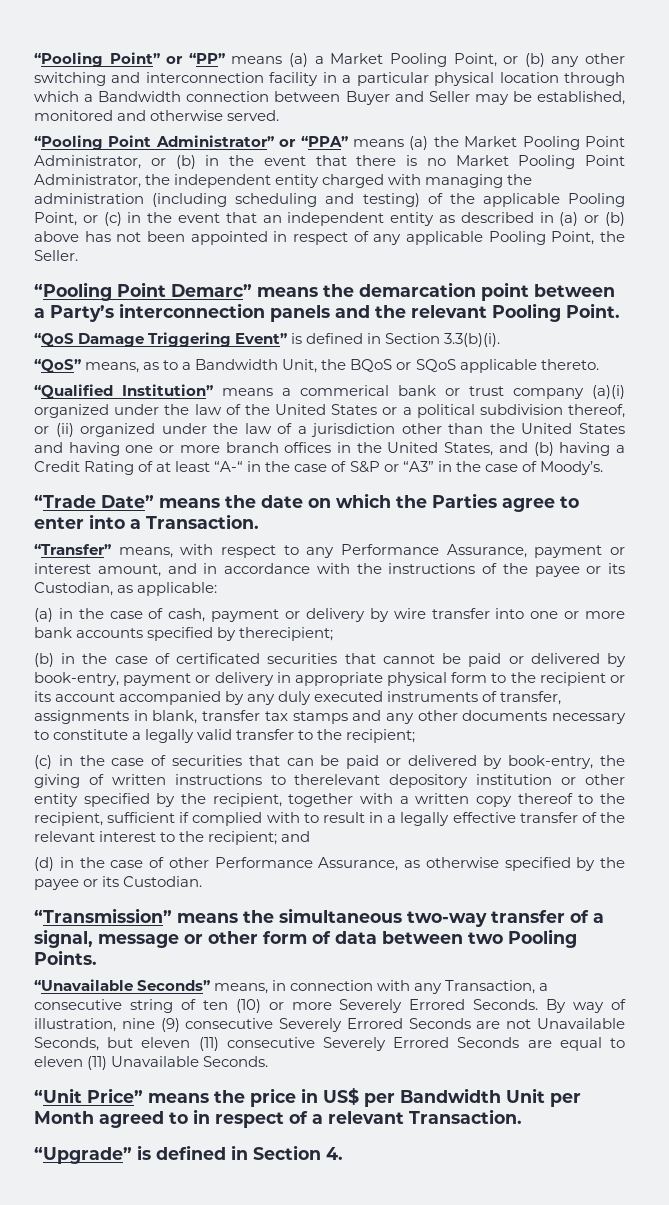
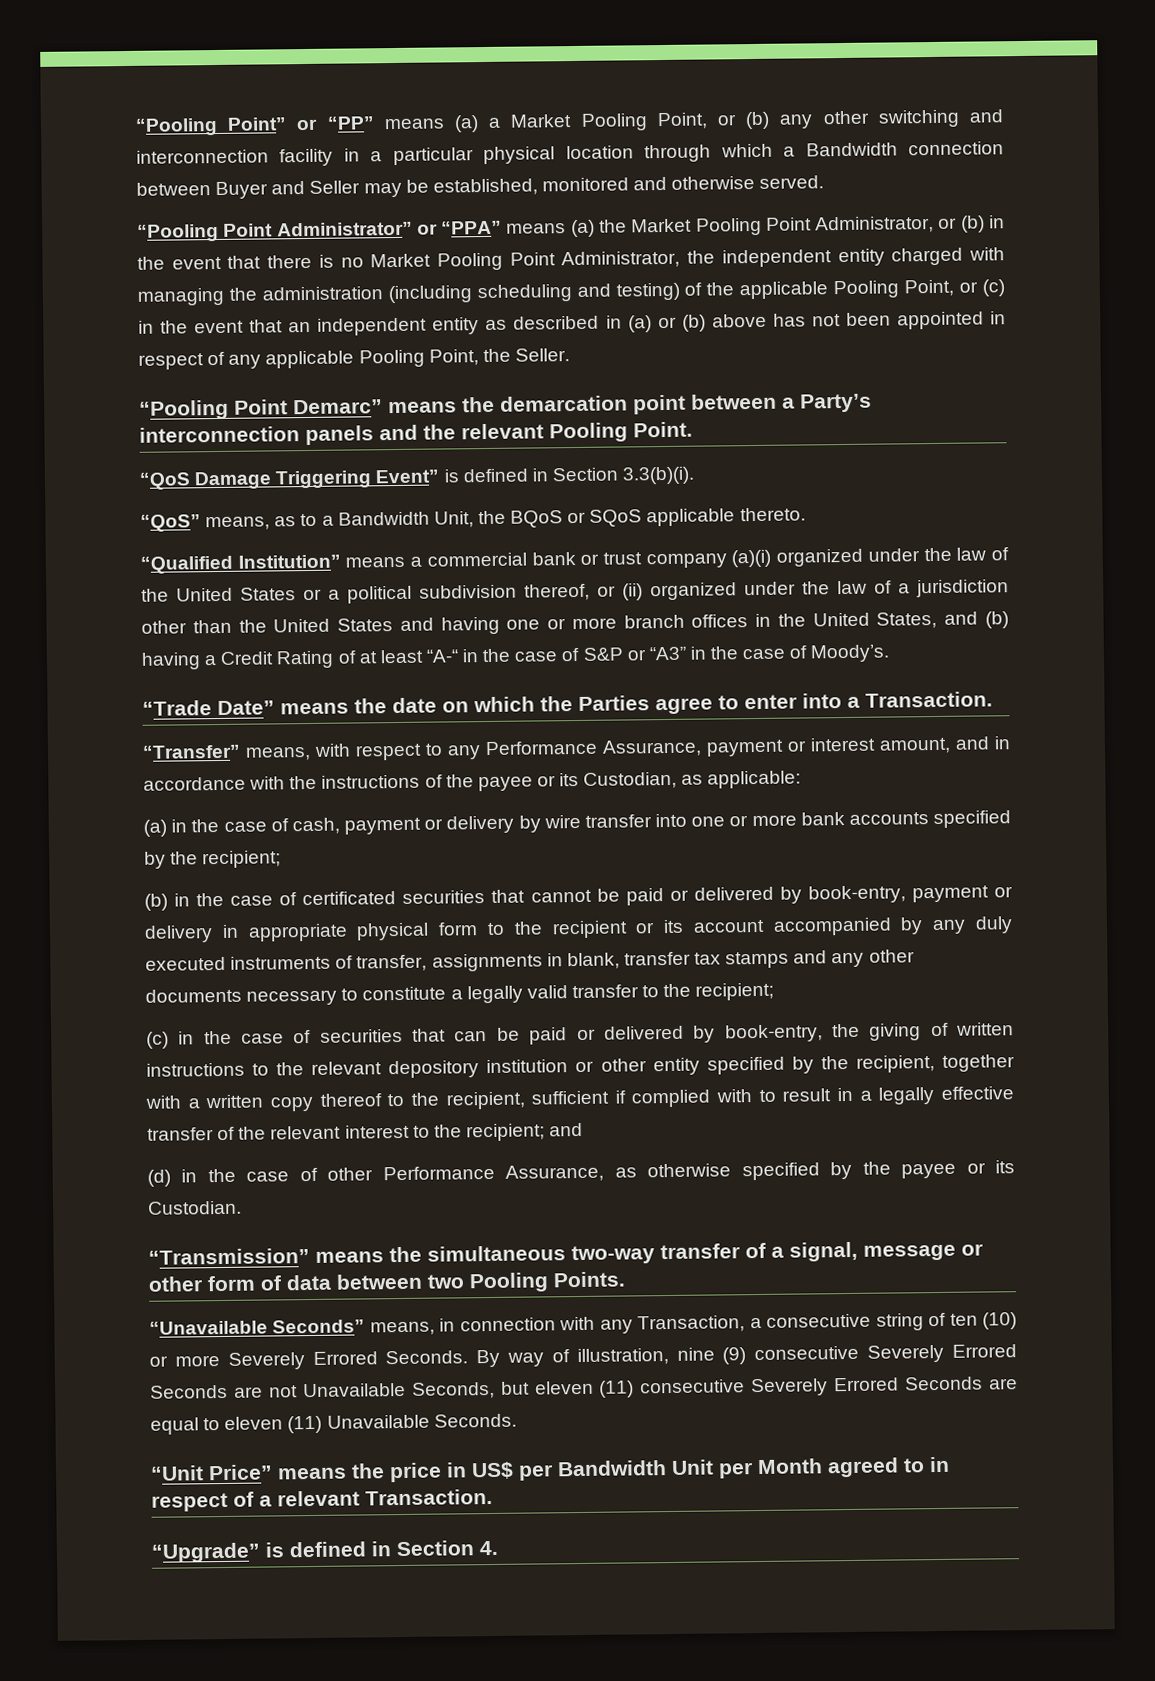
- “Qualified Institution” means a commerical bank or trust company (a)(i) organized under the law of the United States or a political subdivision thereof, or (ii) organized under the law of a jurisdiction other than the United States and having one or more branch offices in the United States, and (b) having a Credit Rating of at least “A-“ in the case of S&P or “A3” in the case of Moody’s.
+ “Qualified Institution” means a commercial bank or trust company (a)(i) organized under the law of the United States or a political subdivision thereof, or (ii) organized under the law of a jurisdiction other than the United States and having one or more branch offices in the United States, and (b) having a Credit Rating of at least “A-“ in the case of S&P or “A3” in the case of Moody’s.
- (a) in the case of cash, payment or delivery by wire transfer into one or more bank accounts specified by therecipient;
+ (a) in the case of cash, payment or delivery by wire transfer into one or more bank accounts specified by the recipient;
- (c) in the case of securities that can be paid or delivered by book-entry, the giving of written instructions to therelevant depository institution or other entity specified by the recipient, together with a written copy thereof to the recipient, sufficient if complied with to result in a legally effective transfer of the relevant interest to the recipient; and
+ (c) in the case of securities that can be paid or delivered by book-entry, the giving of written instructions to the relevant depository institution or other entity specified by the recipient, together with a written copy thereof to the recipient, sufficient if complied with to result in a legally effective transfer of the relevant interest to the recipient; and

